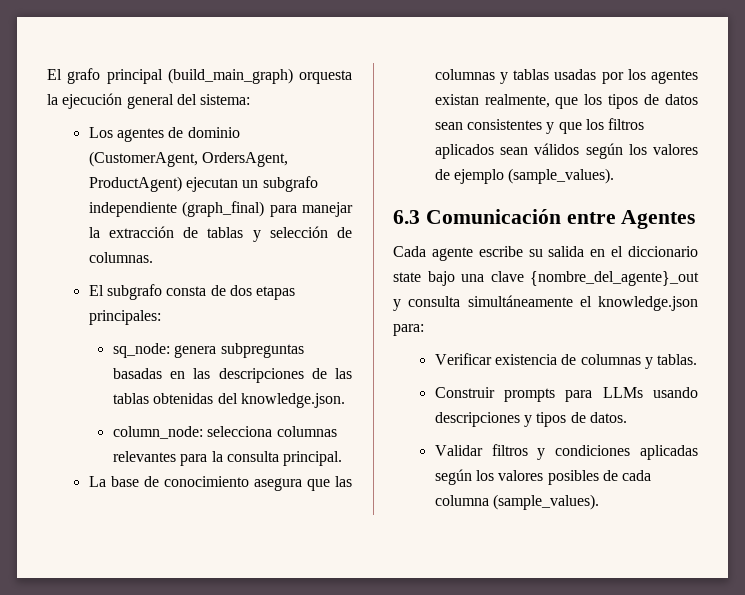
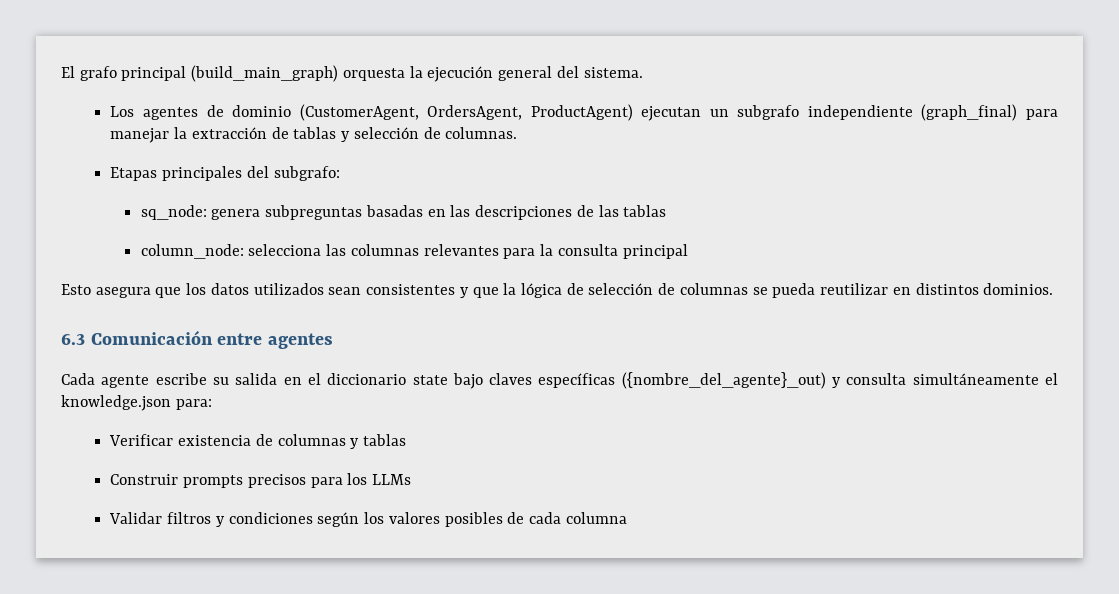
- El grafo principal (build_main_graph) orquesta la ejecución general del sistema:
+ El grafo principal (build_main_graph) orquesta la ejecución general del sistema.
- El subgrafo consta de dos etapas principales:
+ Etapas principales del subgrafo:
- sq_node: genera subpreguntas basadas en las descripciones de las tablas obtenidas del knowledge.json.
+ sq_node: genera subpreguntas basadas en las descripciones de las tablas
- column_node: selecciona columnas relevantes para la consulta principal.
- La base de conocimiento asegura que las columnas y tablas usadas por los agentes existan realmente, que los tipos de datos sean consistentes y que los filtros aplicados sean válidos según los valores de ejemplo (sample_values).
+ column_node: selecciona las columnas relevantes para la consulta principal
+ Esto asegura que los datos utilizados sean consistentes y que la lógica de selección de columnas se pueda reutilizar en distintos dominios.
- 6.3 Comunicación entre Agentes
+ 6.3 Comunicación entre agentes
- Cada agente escribe su salida en el diccionario state bajo una clave {nombre_del_agente}_out y consulta simultáneamente el knowledge.json para:
+ Cada agente escribe su salida en el diccionario state bajo claves específicas ({nombre_del_agente}_out) y consulta simultáneamente el knowledge.json para:
- Verificar existencia de columnas y tablas.
+ Verificar existencia de columnas y tablas
- Construir prompts para LLMs usando descripciones y tipos de datos.
+ Construir prompts precisos para los LLMs
- Validar filtros y condiciones aplicadas según los valores posibles de cada columna (sample_values).
+ Validar filtros y condiciones según los valores posibles de cada columna

